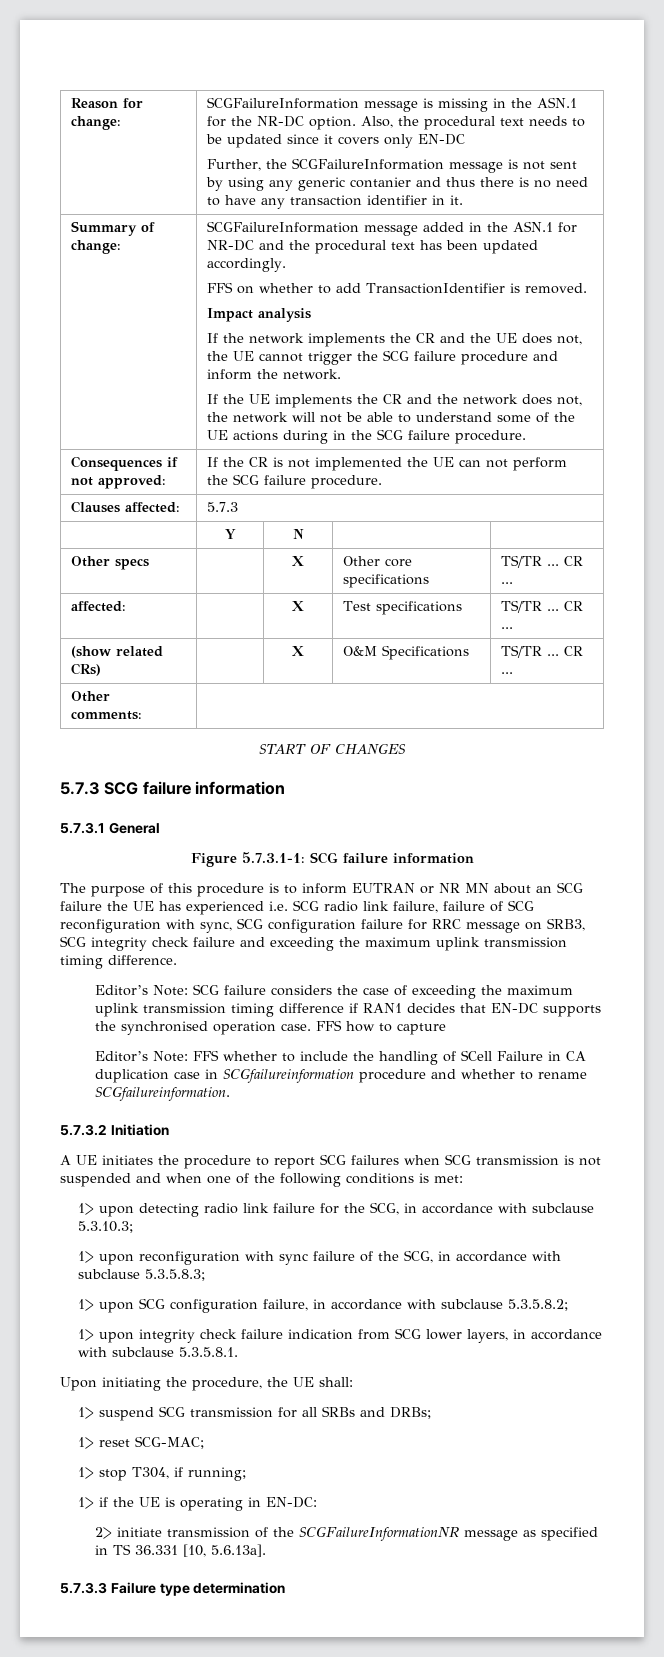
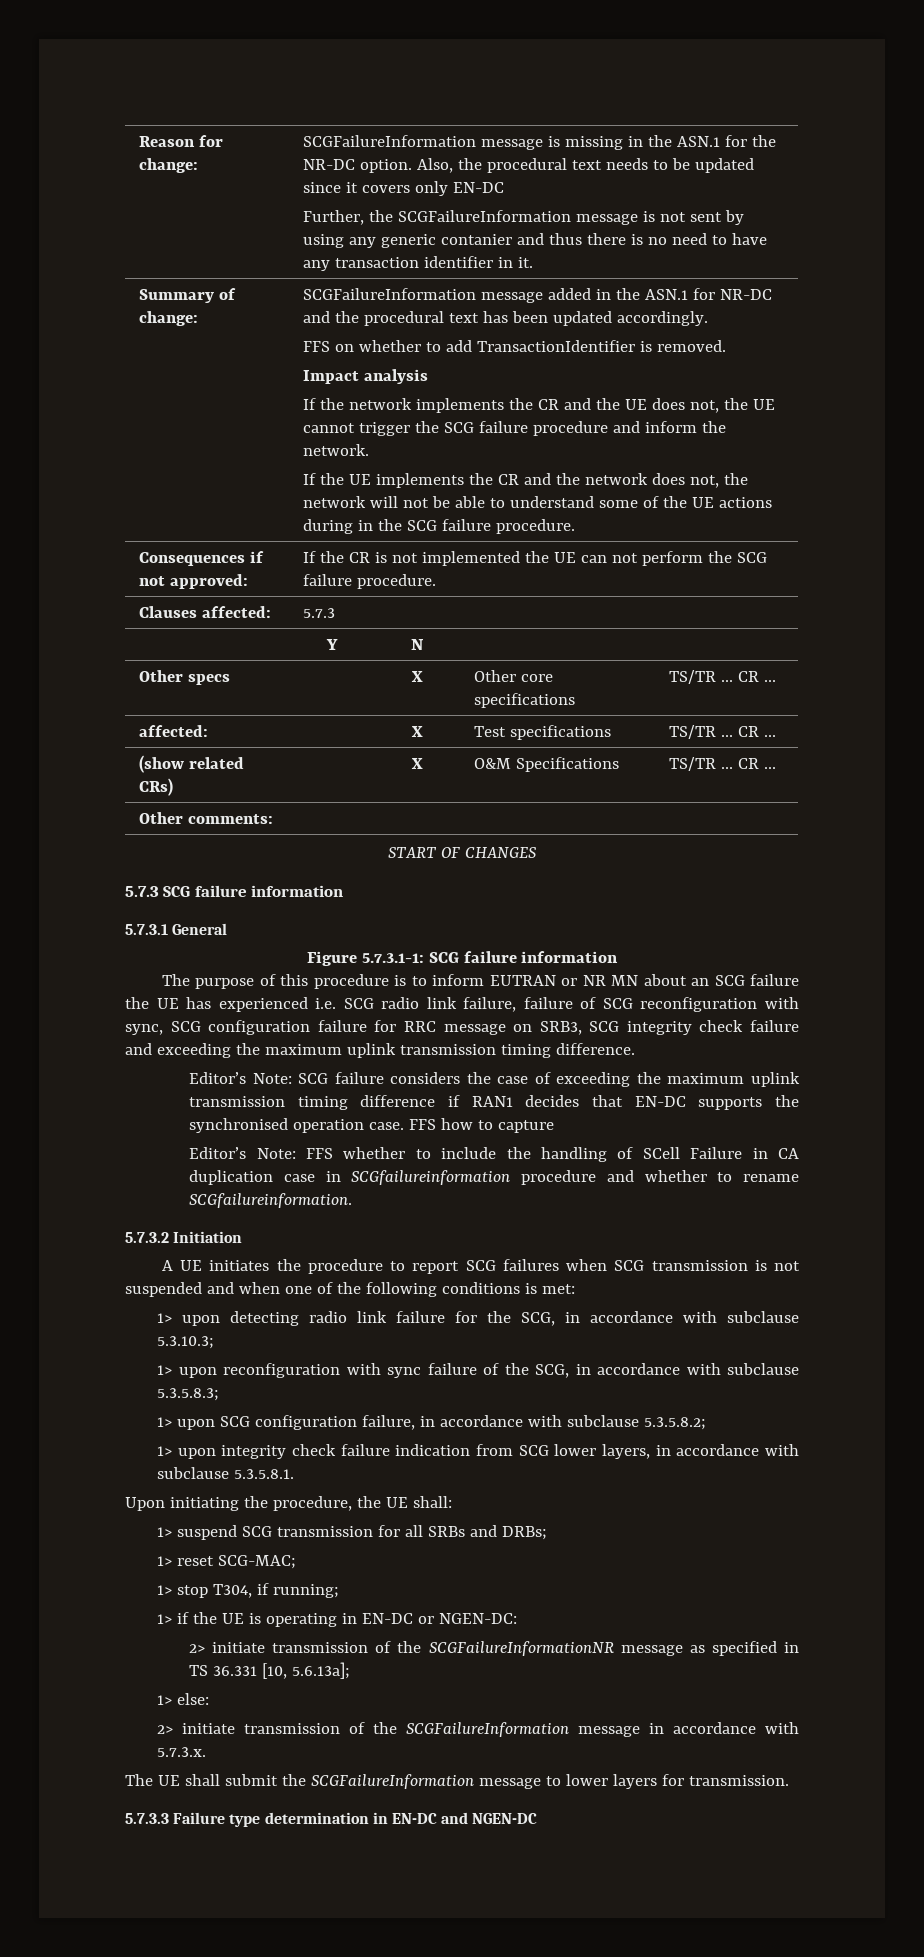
- 1> if the UE is operating in EN-DC:
+ 1> if the UE is operating in EN-DC or NGEN-DC:
- 2> initiate transmission of the SCGFailureInformationNR message as specified in TS 36.331 [10, 5.6.13a].
+ 2> initiate transmission of the SCGFailureInformationNR message as specified in TS 36.331 [10, 5.6.13a];
+ 1> else:
+ 2> initiate transmission of the SCGFailureInformation message in accordance with 5.7.3.x.
+ The UE shall submit the SCGFailureInformation message to lower layers for transmission.
- 5.7.3.3 Failure type determination
+ 5.7.3.3 Failure type determination in EN-DC and NGEN-DC

